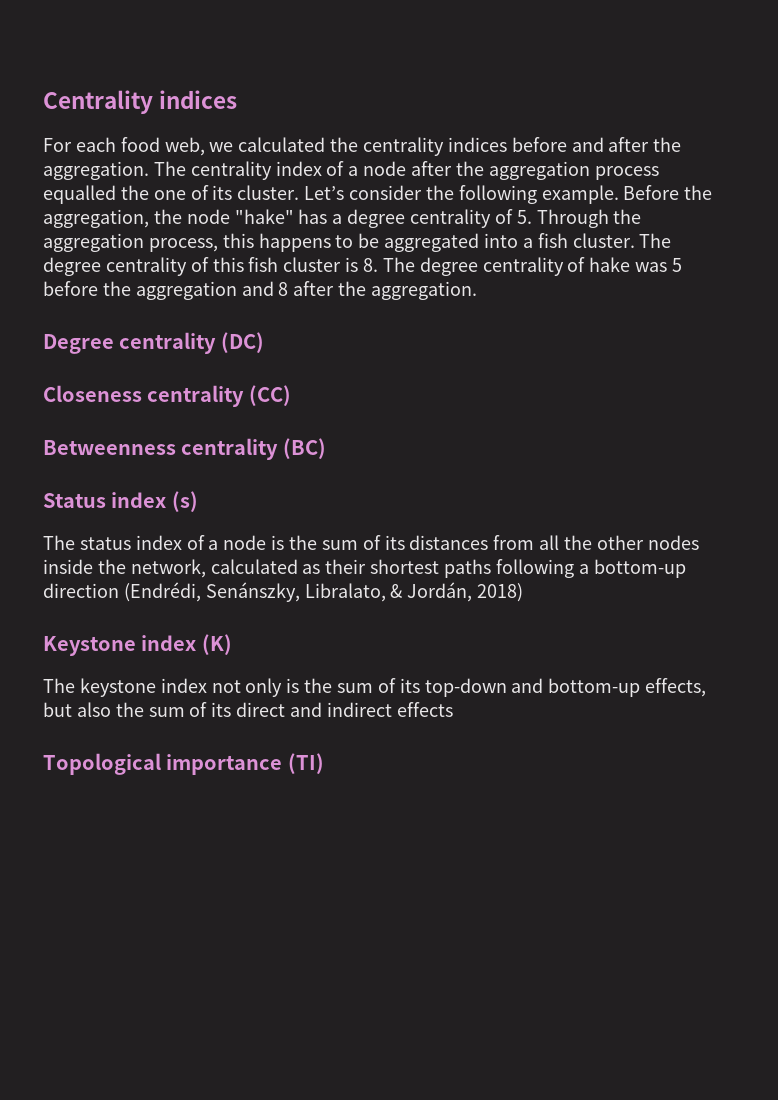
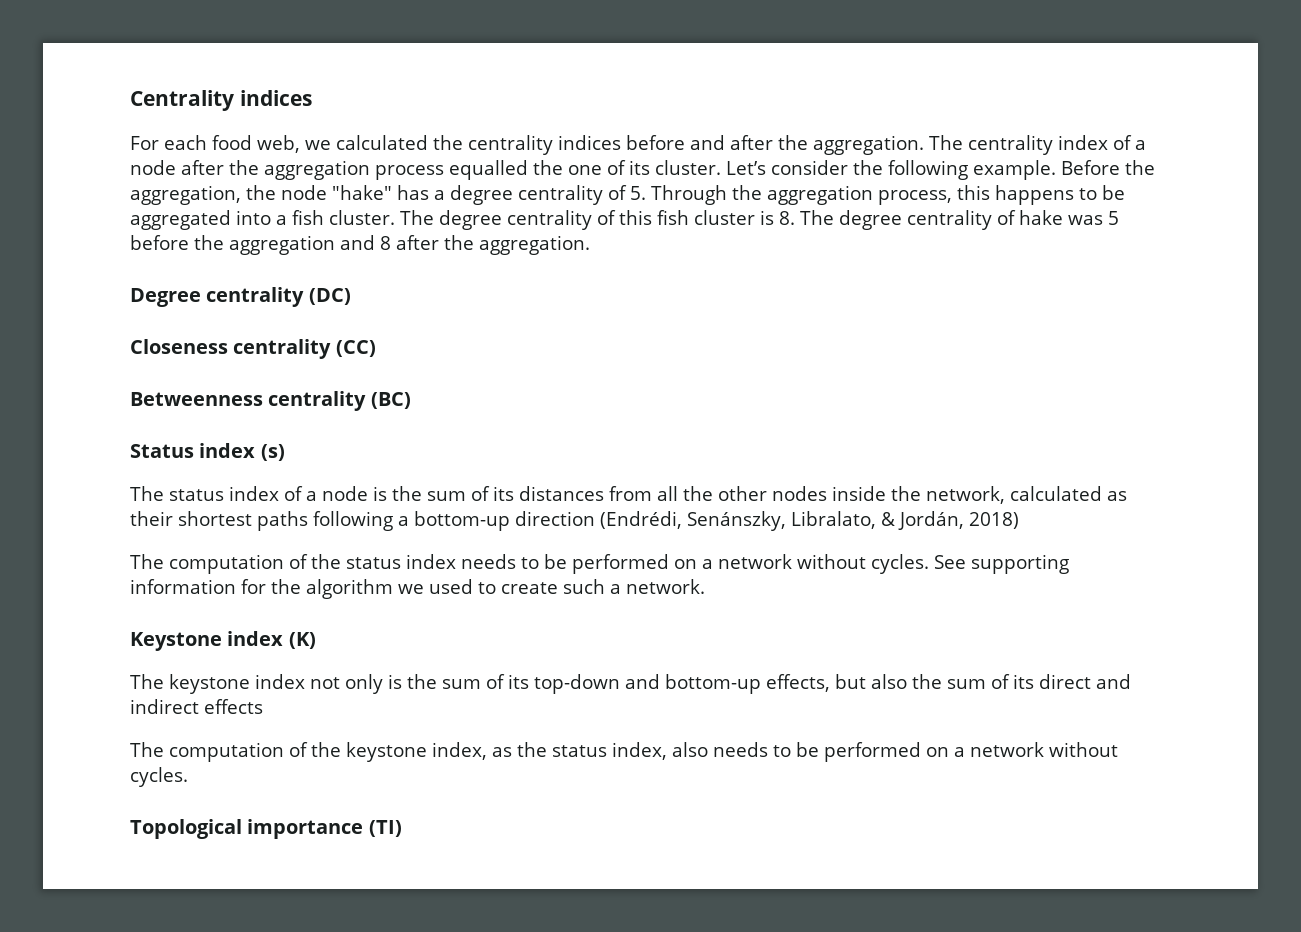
+ The computation of the status index needs to be performed on a network without cycles. See supporting information for the algorithm we used to create such a network.
+ The computation of the keystone index, as the status index, also needs to be performed on a network without cycles.

